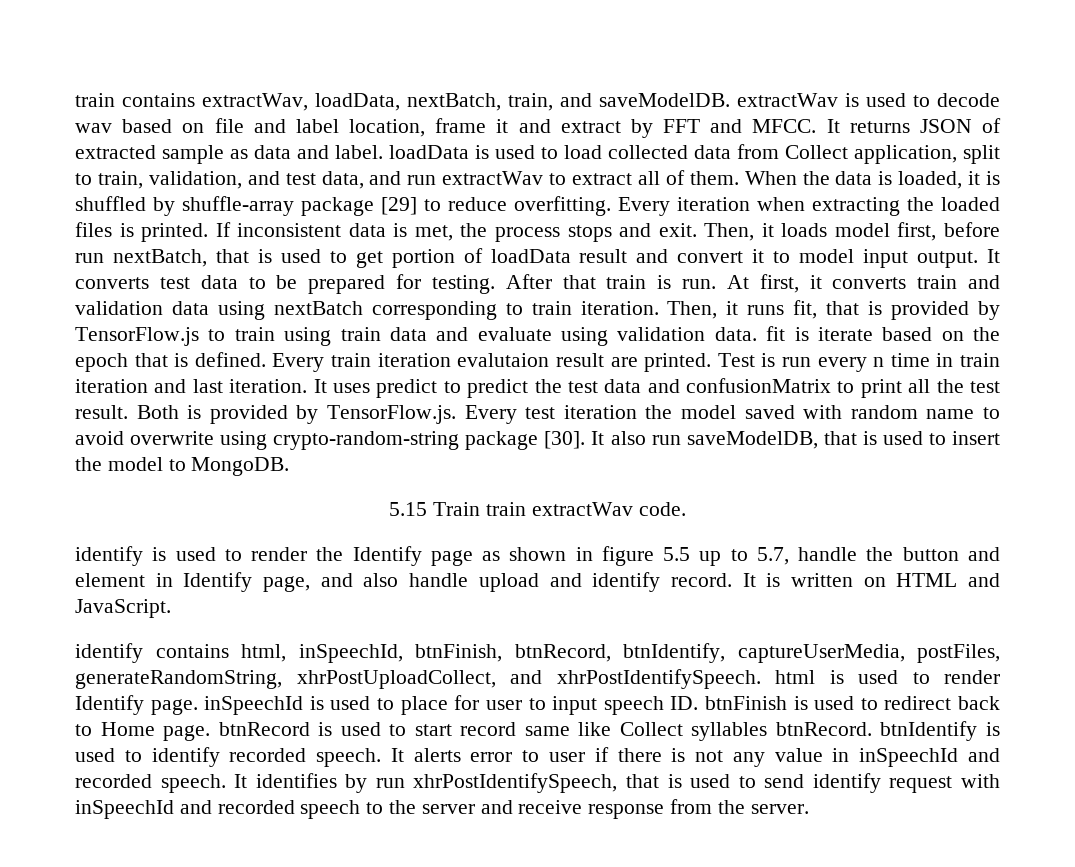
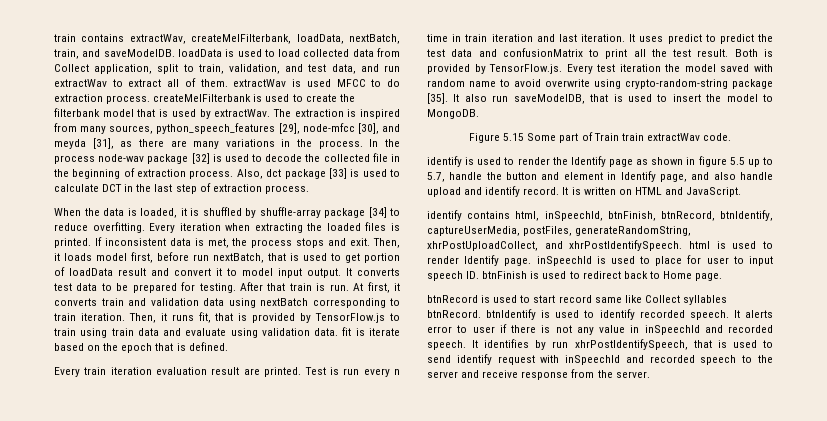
- train contains extractWav, loadData, nextBatch, train, and saveModelDB. extractWav is used to decode wav based on file and label location, frame it and extract by FFT and MFCC. It returns JSON of extracted sample as data and label. loadData is used to load collected data from Collect application, split to train, validation, and test data, and run extractWav to extract all of them. When the data is loaded, it is shuffled by shuffle-array package [29] to reduce overfitting.
+ train contains extractWav, createMelFilterbank, loadData, nextBatch, train, and saveModelDB. loadData is used to load collected data from Collect application, split to train, validation, and test data, and run extractWav to extract all of them. extractWav is used MFCC to do extraction process. createMelFilterbank is used to create the filterbank model that is used by extractWav. The extraction is inspired from many sources, python_speech_features [29], node-mfcc [30], and meyda [31], as there are many variations in the process. In the process node-wav package [32] is used to decode the collected file in the beginning of extraction process. Also, dct package [33] is used to calculate DCT in the last step of extraction process.
+ When the data is loaded, it is shuffled by shuffle-array package [34] to reduce overfitting.
- Then, it runs fit, that is provided by TensorFlow.js to train using train data and evaluate using validation data. fit is iterate based on the epoch that is defined. Every train iteration evalutaion result are printed.
+ Then, it runs fit, that is provided by TensorFlow.js to train using train data and evaluate using validation data. fit is iterate based on the epoch that is defined.
+ Every train iteration evaluation result are printed.
- Both is provided by TensorFlow.js. Every test iteration the model saved with random name to avoid overwrite using crypto-random-string package [30].
+ Both is provided by TensorFlow.js. Every test iteration the model saved with random name to avoid overwrite using crypto-random-string package [35].
- 5.15 Train train extractWav code.
+ Figure 5.15 Some part of Train train extractWav code.
- identify contains html, inSpeechId, btnFinish, btnRecord, btnIdentify, captureUserMedia, postFiles, generateRandomString, xhrPostUploadCollect, and xhrPostIdentifySpeech. html is used to render Identify page. inSpeechId is used to place for user to input speech ID. btnFinish is used to redirect back to Home page. btnRecord is used to start record same like Collect syllables btnRecord. btnIdentify is used to identify recorded speech.
+ identify contains html, inSpeechId, btnFinish, btnRecord, btnIdentify, captureUserMedia, postFiles, generateRandomString, xhrPostUploadCollect, and xhrPostIdentifySpeech. html is used to render Identify page. inSpeechId is used to place for user to input speech ID. btnFinish is used to redirect back to Home page.
+ btnRecord is used to start record same like Collect syllables btnRecord. btnIdentify is used to identify recorded speech.

